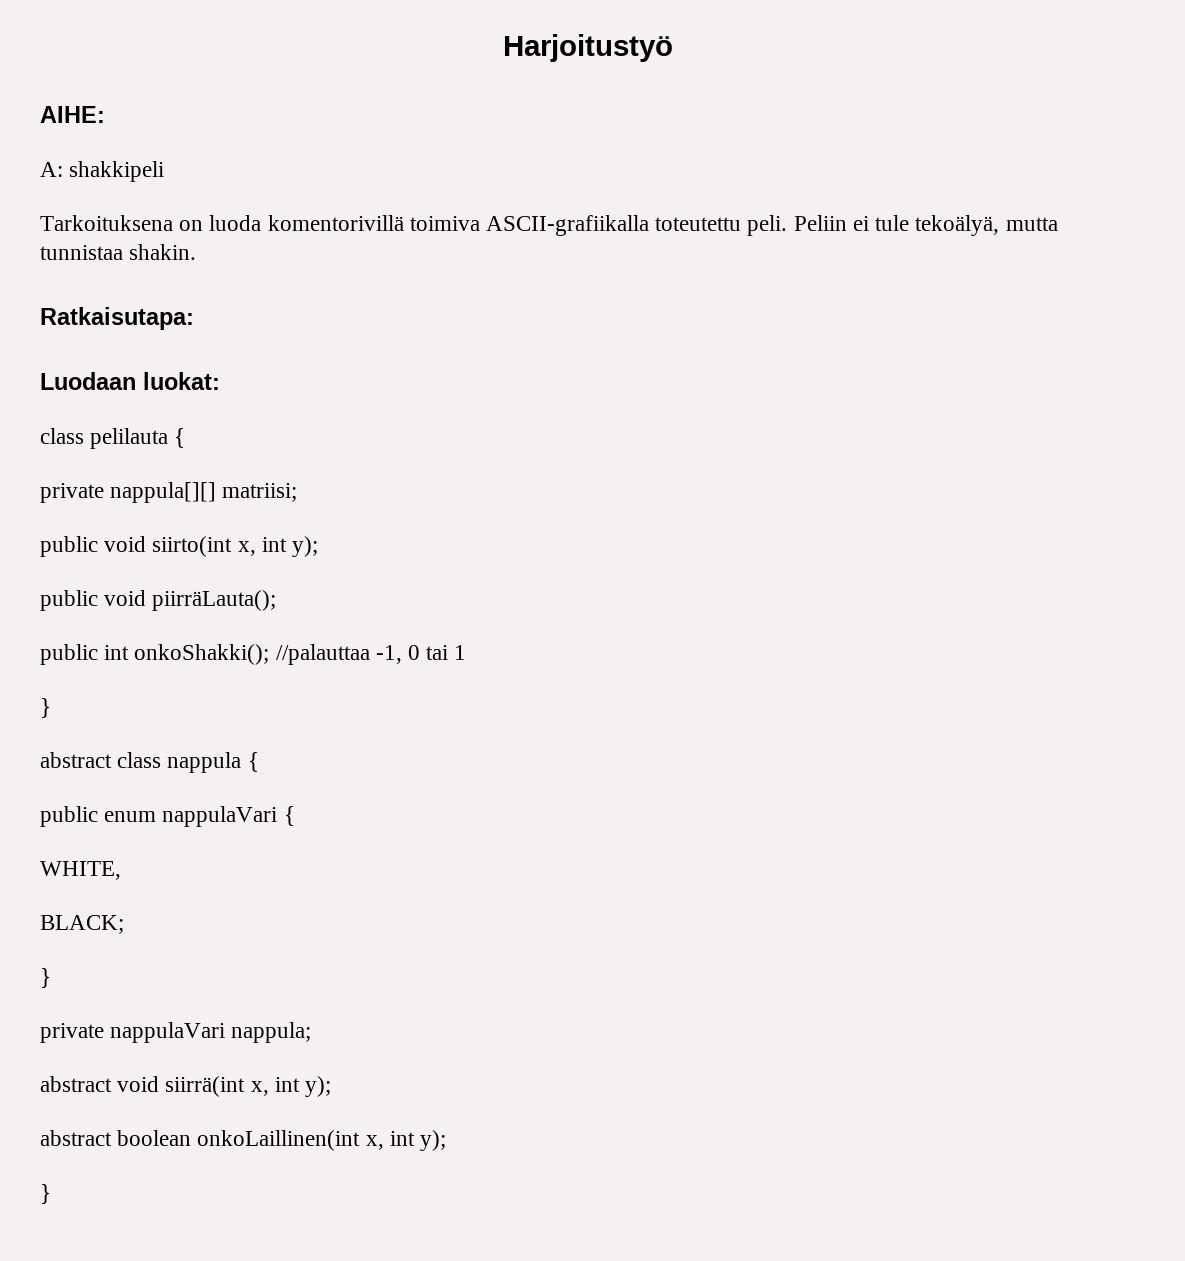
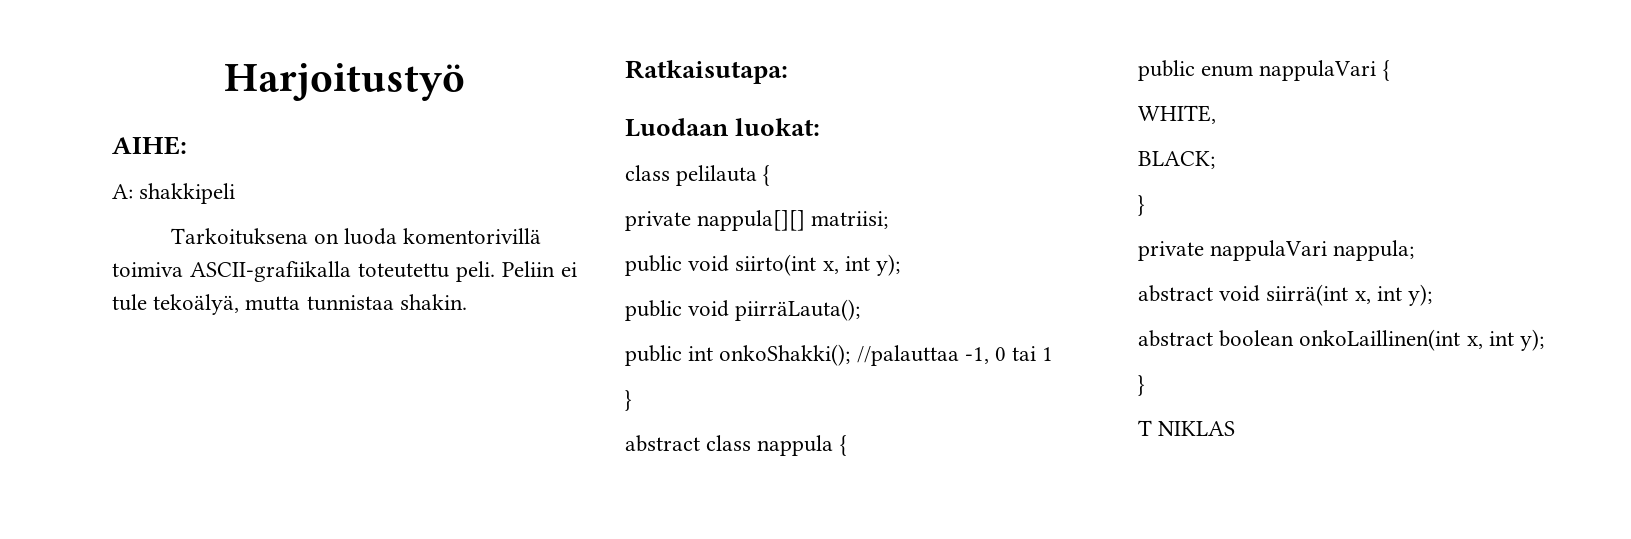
+ T NIKLAS

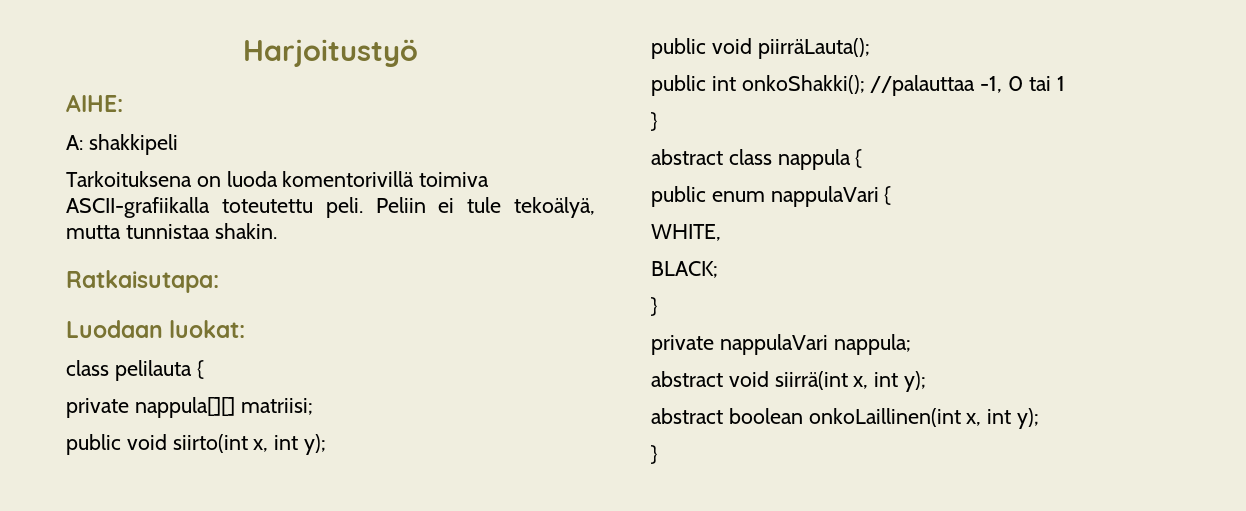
- T NIKLAS

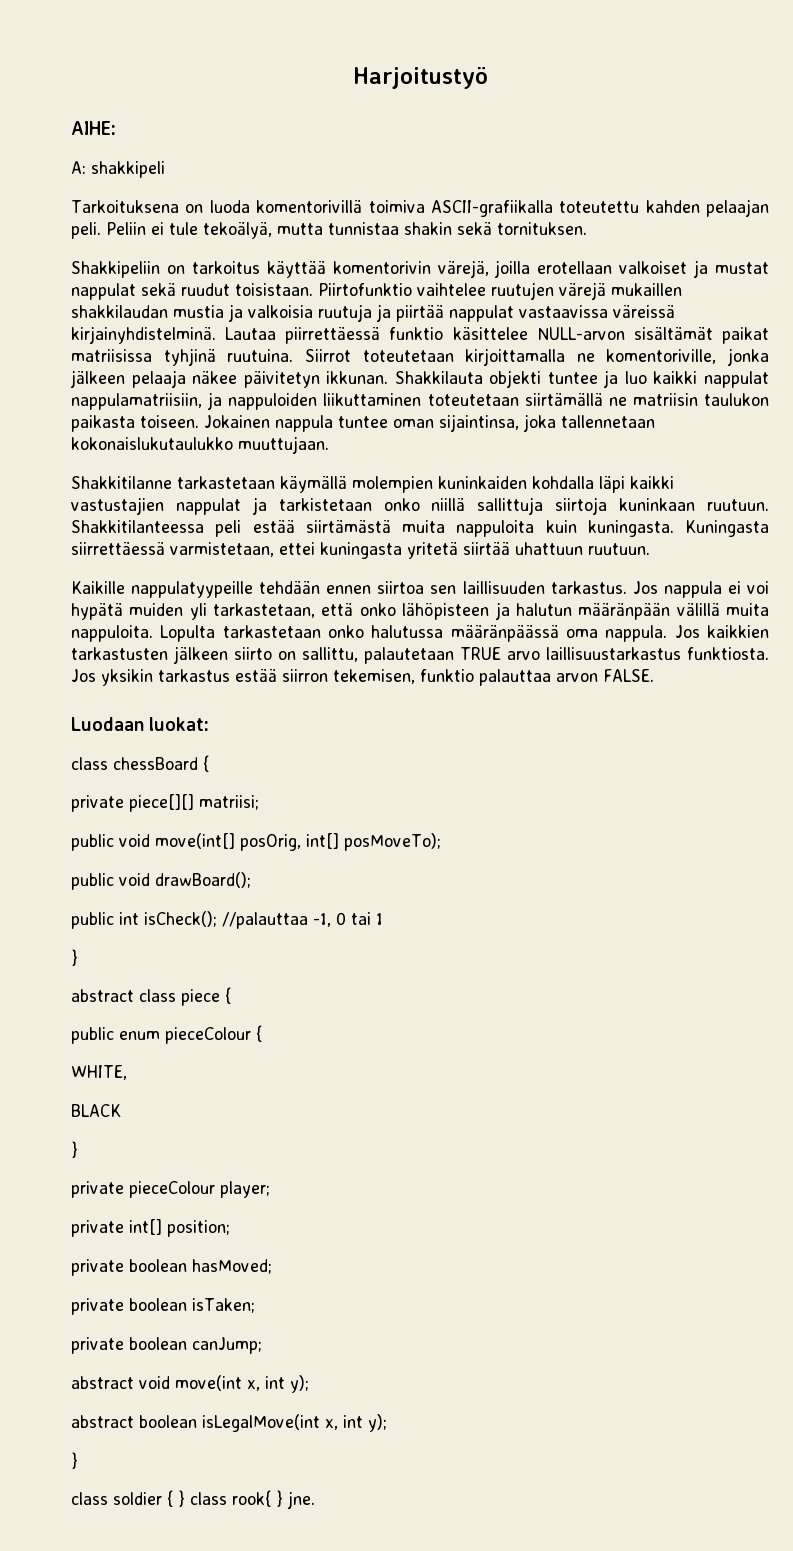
- Tarkoituksena on luoda komentorivillä toimiva ASCII-grafiikalla toteutettu peli.
+ Tarkoituksena on luoda komentorivillä toimiva ASCII-grafiikalla toteutettu kahden pelaajan peli.
- Peliin ei tule tekoälyä, mutta tunnistaa shakin.
- Ratkaisutapa:
+ Peliin ei tule tekoälyä, mutta tunnistaa shakin sekä tornituksen.
+ Shakkipeliin on tarkoitus käyttää komentorivin värejä, joilla erotellaan valkoiset ja mustat nappulat sekä ruudut toisistaan. Piirtofunktio vaihtelee ruutujen värejä mukaillen shakkilaudan mustia ja valkoisia ruutuja ja piirtää nappulat vastaavissa väreissä kirjainyhdistelminä. Lautaa piirrettäessä funktio käsittelee NULL-arvon sisältämät paikat matriisissa tyhjinä ruutuina. Siirrot toteutetaan kirjoittamalla ne komentoriville, jonka jälkeen pelaaja näkee päivitetyn ikkunan. Shakkilauta objekti tuntee ja luo kaikki nappulat nappulamatriisiin, ja nappuloiden liikuttaminen toteutetaan siirtämällä ne matriisin taulukon paikasta toiseen. Jokainen nappula tuntee oman sijaintinsa, joka tallennetaan kokonaislukutaulukko muuttujaan.
+ Shakkitilanne tarkastetaan käymällä molempien kuninkaiden kohdalla läpi kaikki vastustajien nappulat ja tarkistetaan onko niillä sallittuja siirtoja kuninkaan ruutuun. Shakkitilanteessa peli estää siirtämästä muita nappuloita kuin kuningasta. Kuningasta siirrettäessä varmistetaan, ettei kuningasta yritetä siirtää uhattuun ruutuun.
+ Kaikille nappulatyypeille tehdään ennen siirtoa sen laillisuuden tarkastus. Jos nappula ei voi hypätä muiden yli tarkastetaan, että onko lähöpisteen ja halutun määränpään välillä muita nappuloita. Lopulta tarkastetaan onko halutussa määränpäässä oma nappula. Jos kaikkien tarkastusten jälkeen siirto on sallittu, palautetaan TRUE arvo laillisuustarkastus funktiosta. Jos yksikin tarkastus estää siirron tekemisen, funktio palauttaa arvon FALSE.
- class pelilauta {
+ class chessBoard {
- private nappula[][] matriisi;
+ private piece[][] matriisi;
- public void siirto(int x, int y);
- public void piirräLauta();
+ public void move(int[] posOrig, int[] posMoveTo);
+ public void drawBoard();
- public int onkoShakki(); //palauttaa -1, 0 tai 1
+ public int isCheck(); //palauttaa -1, 0 tai 1
- abstract class nappula {
+ abstract class piece {
- public enum nappulaVari {
+ public enum pieceColour {
- BLACK;
+ BLACK
- private nappulaVari nappula;
+ private pieceColour player;
+ private int[] position;
+ private boolean hasMoved;
+ private boolean isTaken;
+ private boolean canJump;
- abstract void siirrä(int x, int y);
+ abstract void move(int x, int y);
- abstract boolean onkoLaillinen(int x, int y);
+ abstract boolean isLegalMove(int x, int y);
+ class soldier { } class rook{ } jne.

